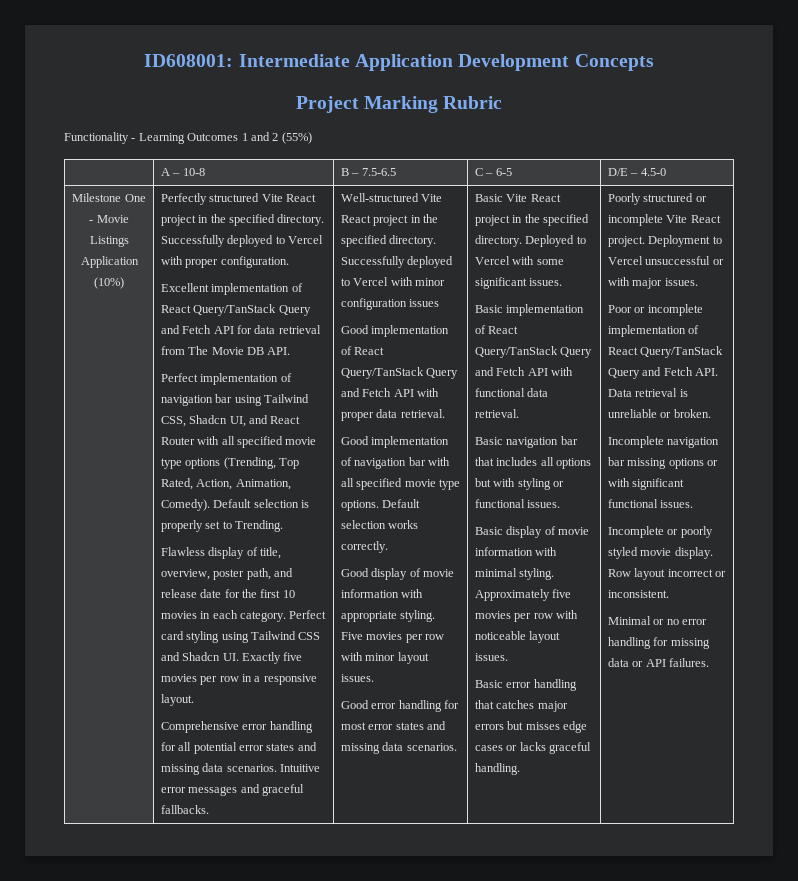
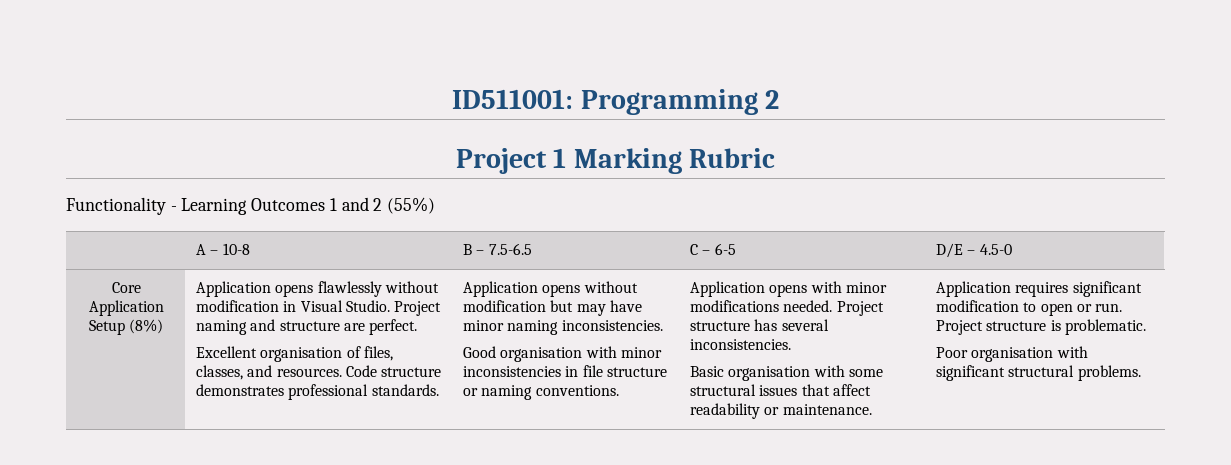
- ID608001: Intermediate Application Development Concepts
- Project Marking Rubric
+ ID511001: Programming 2
+ Project 1 Marking Rubric
- Milestone One - Movie Listings Application (10%) | Perfectly structured Vite React project in the specified directory. Successfully deployed to Vercel with proper configuration.
- Excellent implementation of React Query/TanStack Query and Fetch API for data retrieval from The Movie DB API.
- Perfect implementation of navigation bar using Tailwind CSS, Shadcn UI, and React Router with all specified movie type options (Trending, Top Rated, Action, Animation, Comedy). Default selection is properly set to Trending.
- Flawless display of title, overview, poster path, and release date for the first 10 movies in each category. Perfect card styling using Tailwind CSS and Shadcn UI. Exactly five movies per row in a responsive layout.
- Comprehensive error handling for all potential error states and missing data scenarios. Intuitive error messages and graceful fallbacks. | Well-structured Vite React project in the specified directory. Successfully deployed to Vercel with minor configuration issues
- Good implementation of React Query/TanStack Query and Fetch API with proper data retrieval.
- Good implementation of navigation bar with all specified movie type options. Default selection works correctly.
- Good display of movie information with appropriate styling. Five movies per row with minor layout issues.
- Good error handling for most error states and missing data scenarios. | Basic Vite React project in the specified directory. Deployed to Vercel with some significant issues.
- Basic implementation of React Query/TanStack Query and Fetch API with functional data retrieval.
- Basic navigation bar that includes all options but with styling or functional issues.
- Basic display of movie information with minimal styling. Approximately five movies per row with noticeable layout issues.
- Basic error handling that catches major errors but misses edge cases or lacks graceful handling. | Poorly structured or incomplete Vite React project. Deployment to Vercel unsuccessful or with major issues.
- Poor or incomplete implementation of React Query/TanStack Query and Fetch API. Data retrieval is unreliable or broken.
- Incomplete navigation bar missing options or with significant functional issues.
- Incomplete or poorly styled movie display. Row layout incorrect or inconsistent.
- Minimal or no error handling for missing data or API failures.
+ Core Application Setup (8%) | Application opens flawlessly without modification in Visual Studio. Project naming and structure are perfect.
+ Excellent organisation of files, classes, and resources. Code structure demonstrates professional standards. | Application opens without modification but may have minor naming inconsistencies.
+ Good organisation with minor inconsistencies in file structure or naming conventions. | Application opens with minor modifications needed. Project structure has several inconsistencies.
+ Basic organisation with some structural issues that affect readability or maintenance. | Application requires significant modification to open or run. Project structure is problematic.
+ Poor organisation with significant structural problems.

